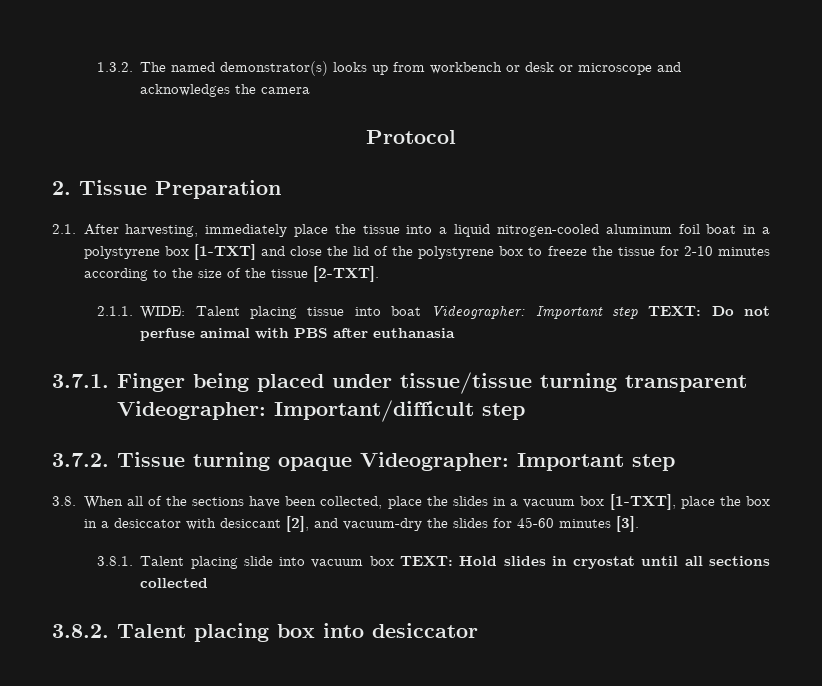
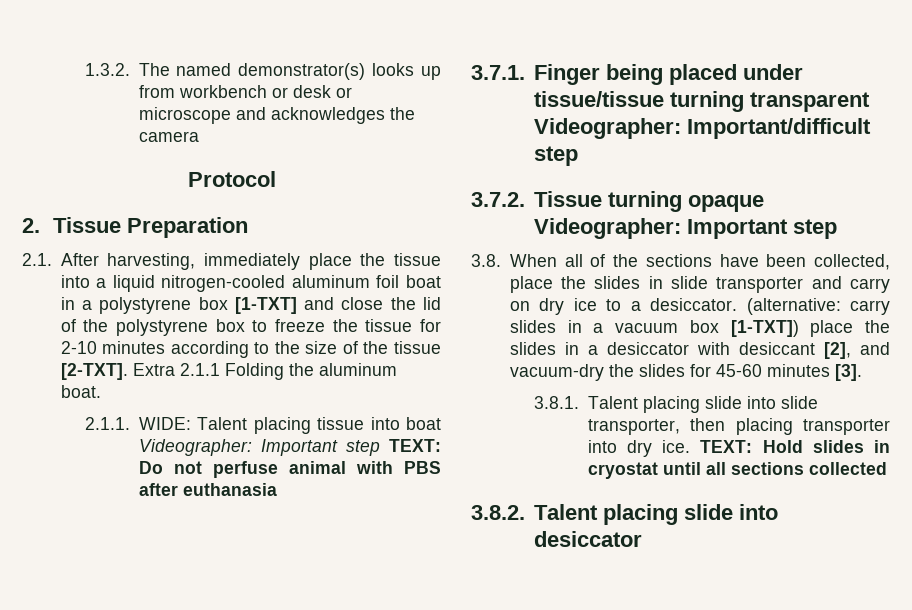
+ Extra 2.1.1 Folding the aluminum boat.
- 3.8. When all of the sections have been collected, place the slides in a vacuum box [1-TXT], place the box in a desiccator with desiccant [2], and vacuum-dry the slides for 45-60 minutes [3].
+ 3.8. When all of the sections have been collected, place the slides in slide transporter and carry on dry ice to a desiccator. (alternative: carry slides in a vacuum box [1-TXT]) place the slides in a desiccator with desiccant [2], and vacuum-dry the slides for 45-60 minutes [3].
- 3.8.1. Talent placing slide into vacuum box TEXT: Hold slides in cryostat until all sections collected
+ 3.8.1. Talent placing slide into slide transporter, then placing transporter into dry ice. TEXT: Hold slides in cryostat until all sections collected
- 3.8.2. Talent placing box into desiccator
+ 3.8.2. Talent placing slide into desiccator

